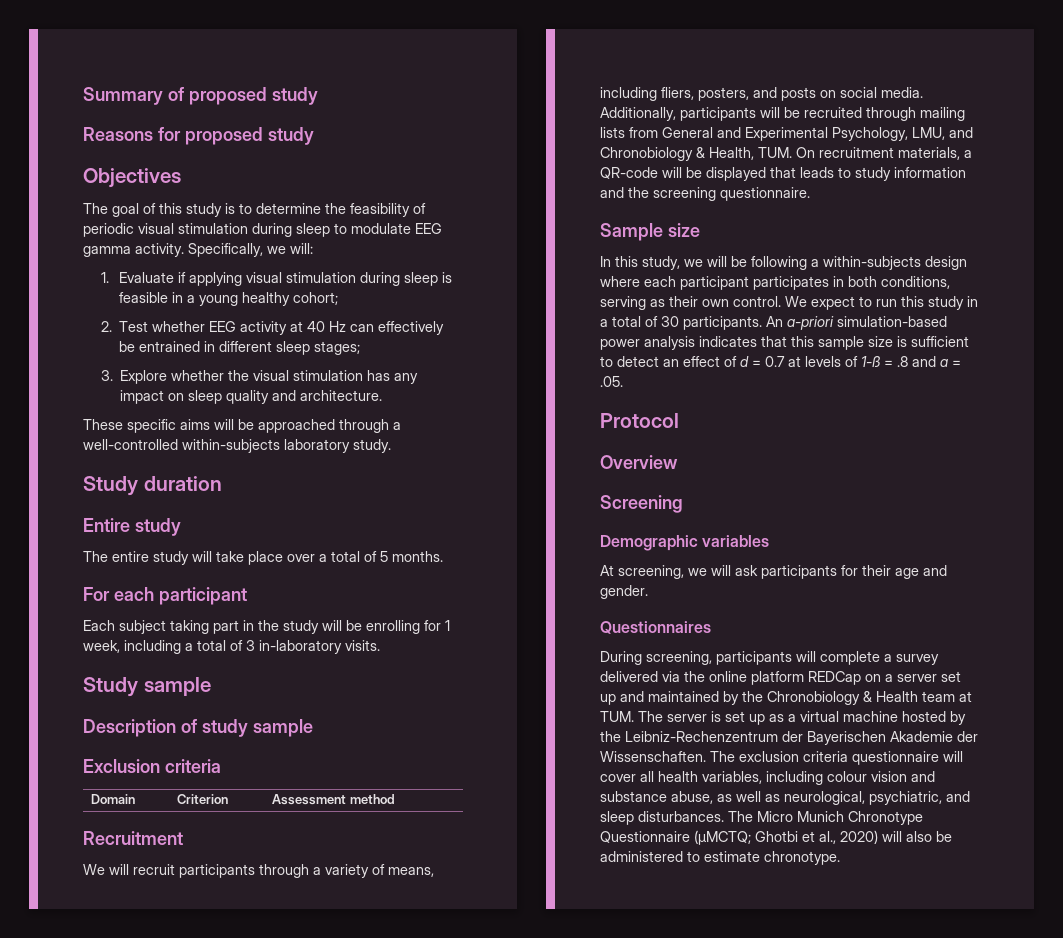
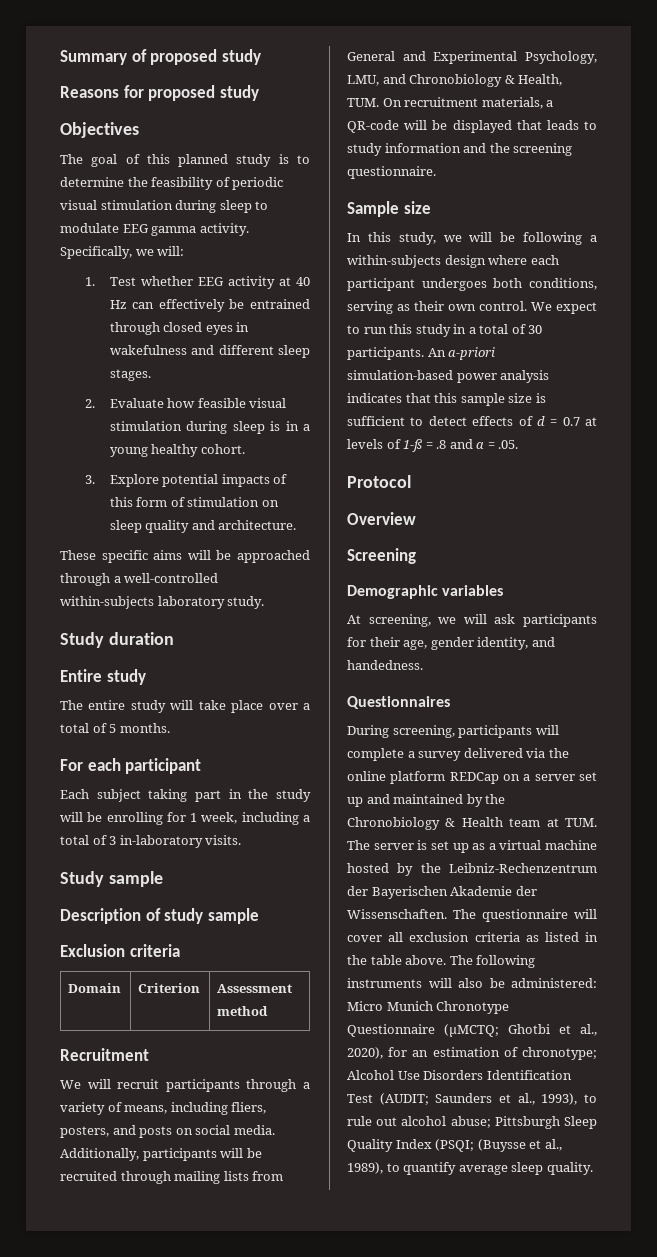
- The goal of this study is to determine the feasibility of periodic visual stimulation during sleep to modulate EEG gamma activity.
+ The goal of this planned study is to determine the feasibility of periodic visual stimulation during sleep to modulate EEG gamma activity.
- 1. Evaluate if applying visual stimulation during sleep is feasible in a young healthy cohort;
- 2. Test whether EEG activity at 40 Hz can effectively be entrained in different sleep stages;
- 3. Explore whether the visual stimulation has any impact on sleep quality and architecture.
+ 1. Test whether EEG activity at 40 Hz can effectively be entrained through closed eyes in wakefulness and different sleep stages.
+ 2. Evaluate how feasible visual stimulation during sleep is in a young healthy cohort.
+ 3. Explore potential impacts of this form of stimulation on sleep quality and architecture.
- In this study, we will be following a within-subjects design where each participant participates in both conditions, serving as their own control.
+ In this study, we will be following a within-subjects design where each participant undergoes both conditions, serving as their own control.
- An a-priori simulation-based power analysis indicates that this sample size is sufficient to detect an effect of d = 0.7 at levels of 1-ß = .8 and ɑ = .05.
+ An a-priori simulation-based power analysis indicates that this sample size is sufficient to detect effects of d = 0.7 at levels of 1-ß = .8 and ɑ = .05.
- At screening, we will ask participants for their age and gender.
+ At screening, we will ask participants for their age, gender identity, and handedness.
- The exclusion criteria questionnaire will cover all health variables, including colour vision and substance abuse, as well as neurological, psychiatric, and sleep disturbances. The Micro Munich Chronotype Questionnaire (μMCTQ; Ghotbi et al., 2020) will also be administered to estimate chronotype.
+ The questionnaire will cover all exclusion criteria as listed in the table above. The following instruments will also be administered: Micro Munich Chronotype Questionnaire (μMCTQ; Ghotbi et al., 2020), for an estimation of chronotype; Alcohol Use Disorders Identification Test (AUDIT; Saunders et al., 1993), to rule out alcohol abuse; Pittsburgh Sleep Quality Index (PSQI; (Buysse et al., 1989), to quantify average sleep quality.

